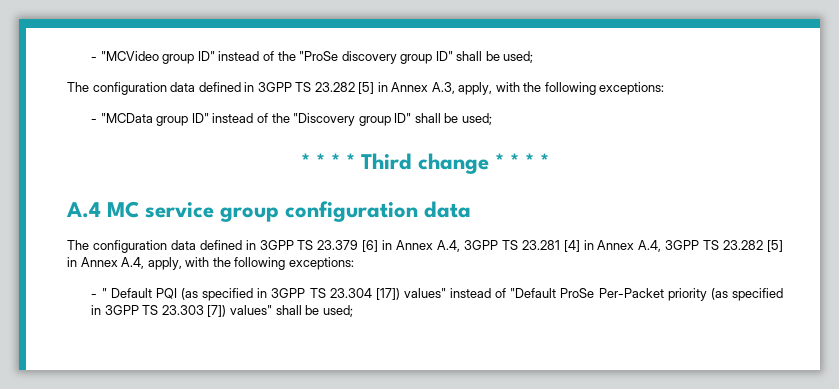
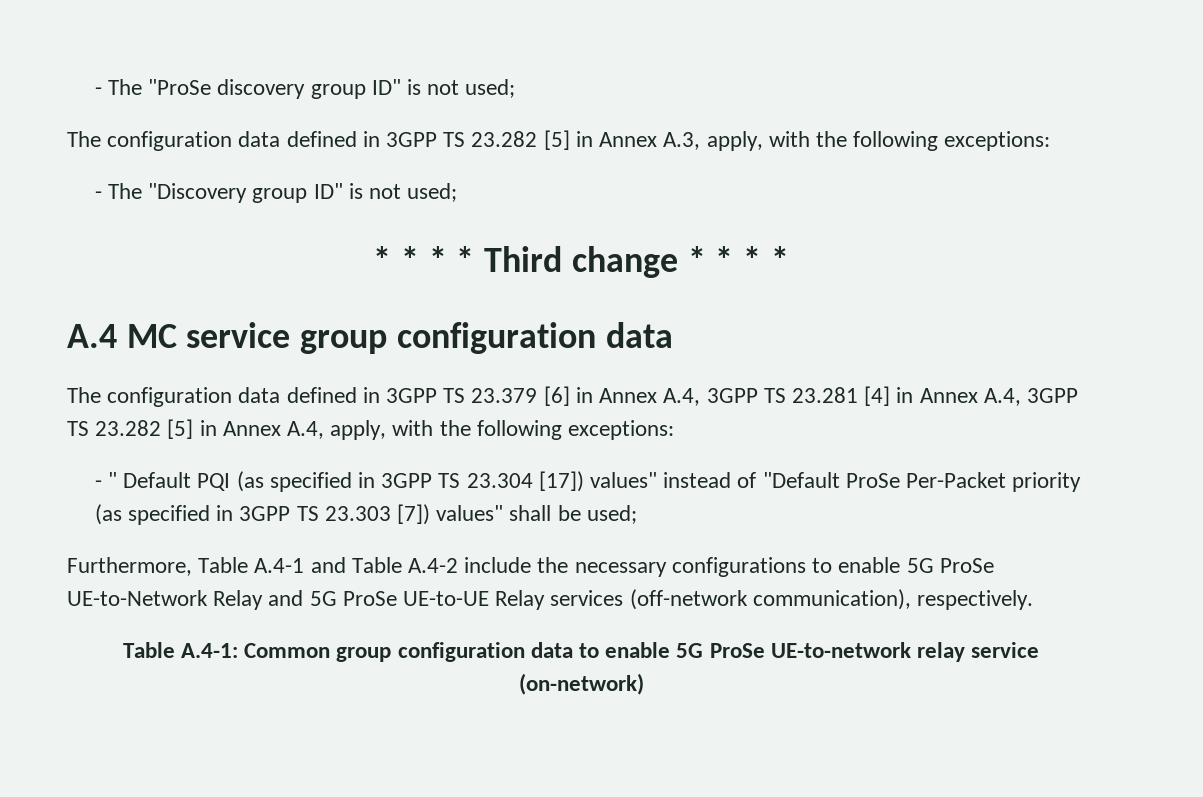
- - "MCVideo group ID" instead of the "ProSe discovery group ID" shall be used;
+ - The "ProSe discovery group ID" is not used;
- - "MCData group ID" instead of the "Discovery group ID" shall be used;
+ - The "Discovery group ID" is not used;
+ Furthermore, Table A.4-1 and Table A.4-2 include the necessary configurations to enable 5G ProSe UE-to-Network Relay and 5G ProSe UE-to-UE Relay services (off-network communication), respectively.
+ Table A.4-1: Common group configuration data to enable 5G ProSe UE-to-network relay service (on-network)

